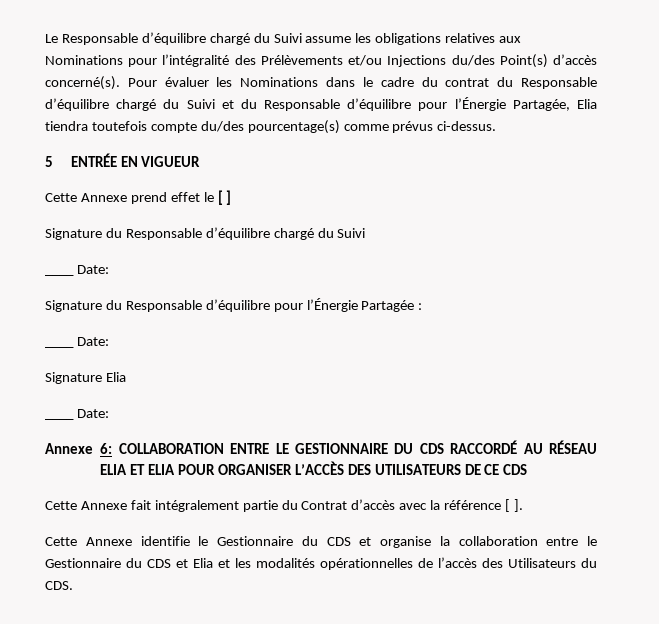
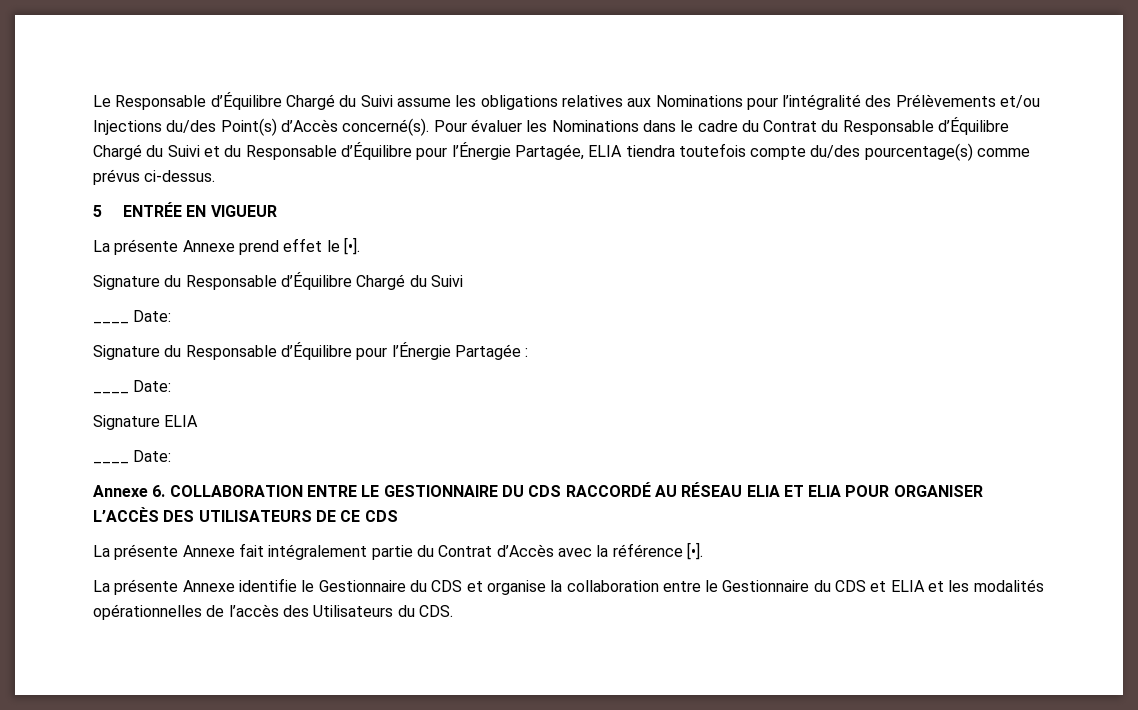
- Le Responsable d’équilibre chargé du Suivi assume les obligations relatives aux Nominations pour l’intégralité des Prélèvements et/ou Injections du/des Point(s) d’accès concerné(s).
+ Le Responsable d’Équilibre Chargé du Suivi assume les obligations relatives aux Nominations pour l’intégralité des Prélèvements et/ou Injections du/des Point(s) d’Accès concerné(s).
- Pour évaluer les Nominations dans le cadre du contrat du Responsable d’équilibre chargé du Suivi et du Responsable d’équilibre pour l’Énergie Partagée, Elia tiendra toutefois compte du/des pourcentage(s) comme prévus ci-dessus.
+ Pour évaluer les Nominations dans le cadre du Contrat du Responsable d’Équilibre Chargé du Suivi et du Responsable d’Équilibre pour l’Énergie Partagée, ELIA tiendra toutefois compte du/des pourcentage(s) comme prévus ci-dessus.
- Cette Annexe prend effet le [ ]
- Signature du Responsable d’équilibre chargé du Suivi
+ La présente Annexe prend effet le [•].
+ Signature du Responsable d’Équilibre Chargé du Suivi
- Signature du Responsable d’équilibre pour l’Énergie Partagée :
+ Signature du Responsable d’Équilibre pour l’Énergie Partagée :
- Signature Elia
+ Signature ELIA
- Annexe 6: COLLABORATION ENTRE LE GESTIONNAIRE DU CDS RACCORDÉ AU RÉSEAU ELIA ET ELIA POUR ORGANISER L’ACCÈS DES UTILISATEURS DE CE CDS
+ Annexe 6. COLLABORATION ENTRE LE GESTIONNAIRE DU CDS RACCORDÉ AU RÉSEAU ELIA ET ELIA POUR ORGANISER L’ACCÈS DES UTILISATEURS DE CE CDS
- Cette Annexe fait intégralement partie du Contrat d’accès avec la référence [ ].
- Cette Annexe identifie le Gestionnaire du CDS et organise la collaboration entre le Gestionnaire du CDS et Elia et les modalités opérationnelles de l’accès des Utilisateurs du CDS.
+ La présente Annexe fait intégralement partie du Contrat d’Accès avec la référence [•].
+ La présente Annexe identifie le Gestionnaire du CDS et organise la collaboration entre le Gestionnaire du CDS et ELIA et les modalités opérationnelles de l’accès des Utilisateurs du CDS.

